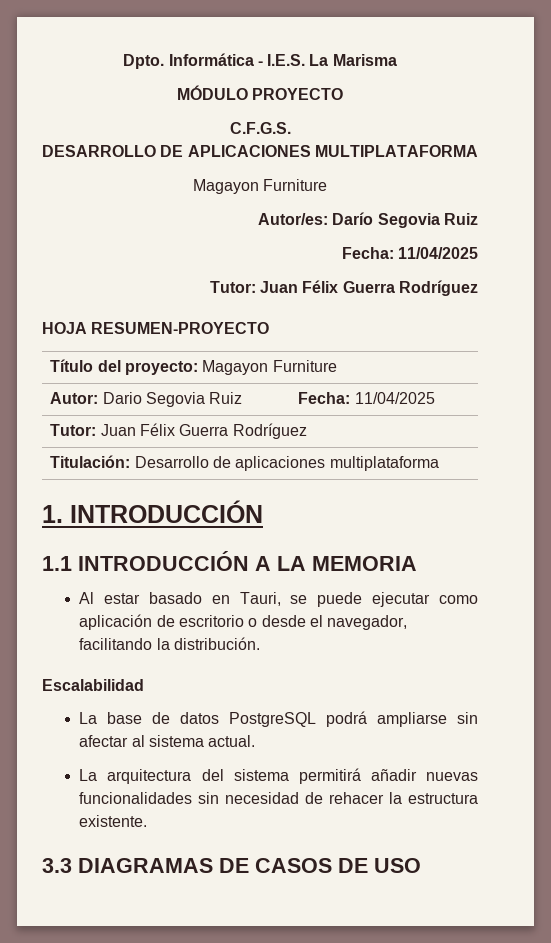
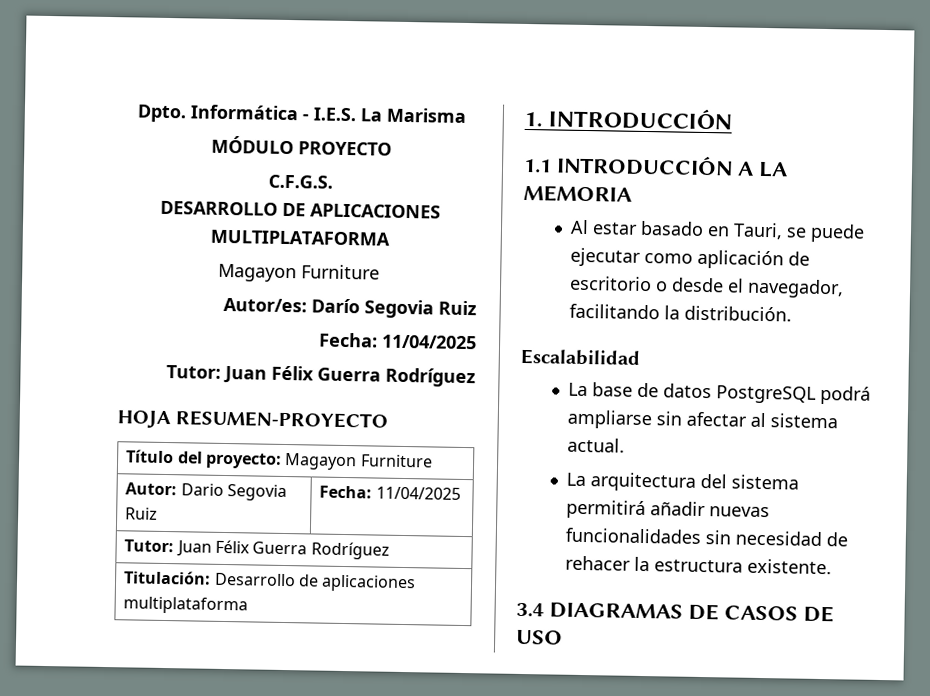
- 3.3 DIAGRAMAS DE CASOS DE USO
+ 3.4 DIAGRAMAS DE CASOS DE USO

